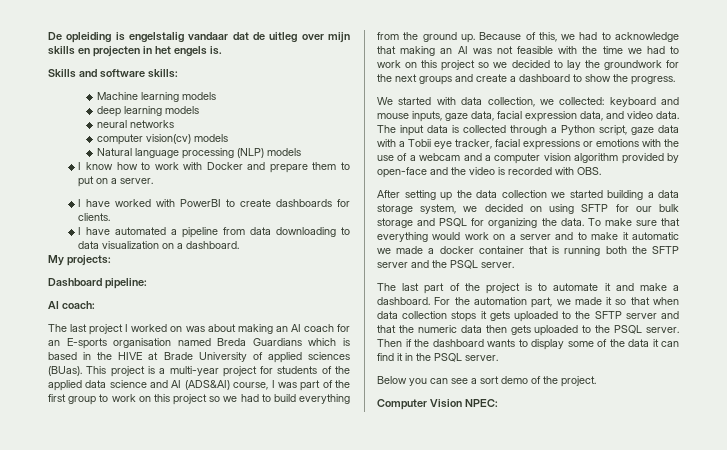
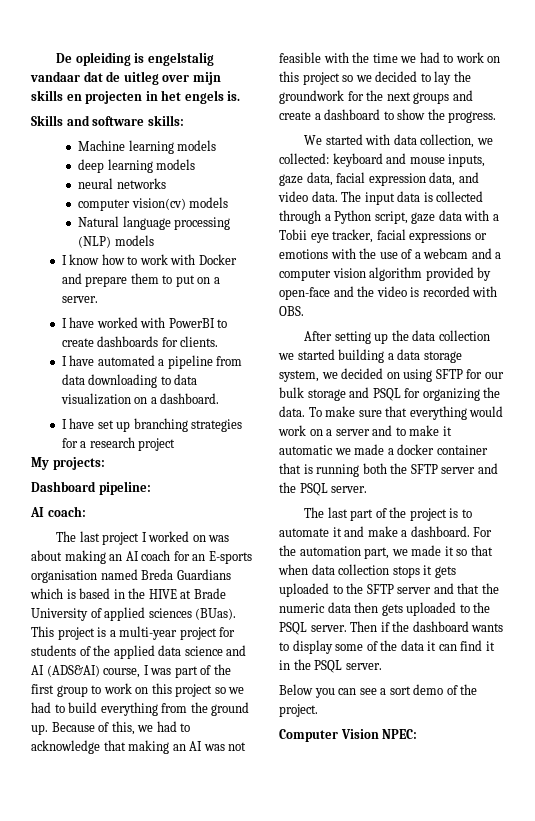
+ I have set up branching strategies for a research project

